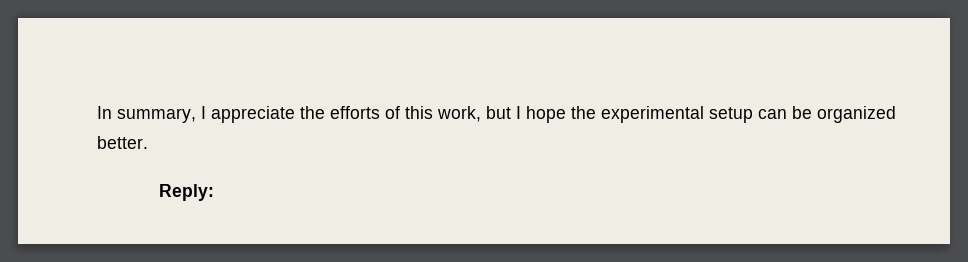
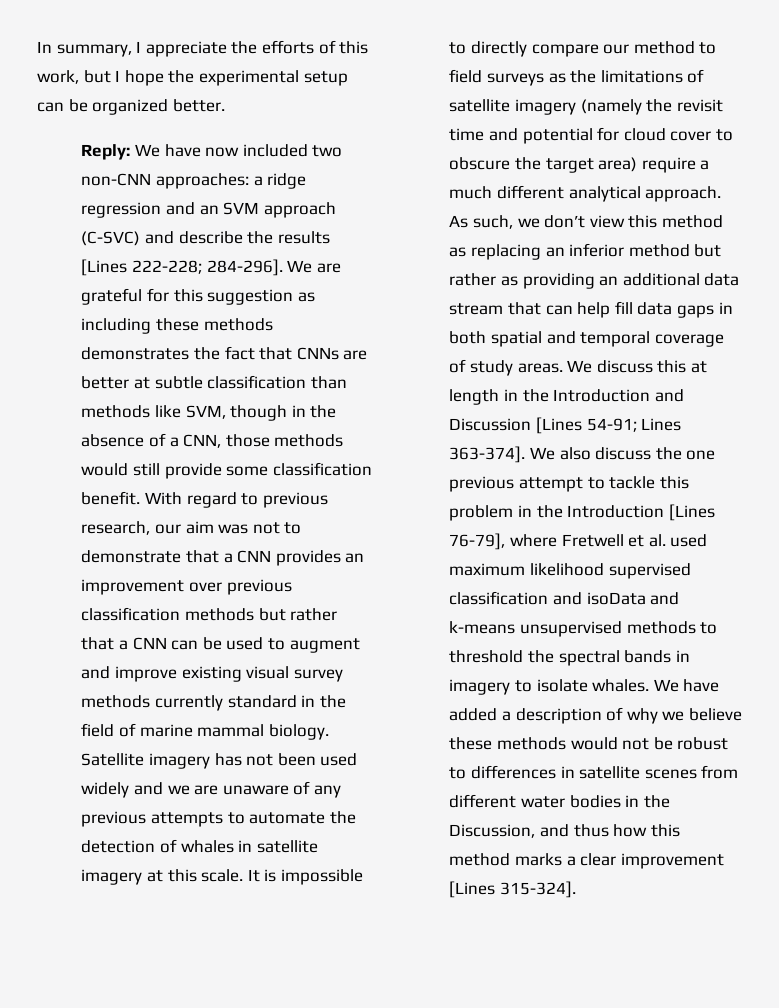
- Reply:
+ Reply: We have now included two non-CNN approaches: a ridge regression and an SVM approach (C-SVC) and describe the results [Lines 222-228; 284-296]. We are grateful for this suggestion as including these methods demonstrates the fact that CNNs are better at subtle classification than methods like SVM, though in the absence of a CNN, those methods would still provide some classification benefit. With regard to previous research, our aim was not to demonstrate that a CNN provides an improvement over previous classification methods but rather that a CNN can be used to augment and improve existing visual survey methods currently standard in the field of marine mammal biology. Satellite imagery has not been used widely and we are unaware of any previous attempts to automate the detection of whales in satellite imagery at this scale. It is impossible to directly compare our method to field surveys as the limitations of satellite imagery (namely the revisit time and potential for cloud cover to obscure the target area) require a much different analytical approach. As such, we don’t view this method as replacing an inferior method but rather as providing an additional data stream that can help fill data gaps in both spatial and temporal coverage of study areas. We discuss this at length in the Introduction and Discussion [Lines 54-91; Lines 363-374]. We also discuss the one previous attempt to tackle this problem in the Introduction [Lines 76-79], where Fretwell et al. used maximum likelihood supervised classification and isoData and k-means unsupervised methods to threshold the spectral bands in imagery to isolate whales. We have added a description of why we believe these methods would not be robust to differences in satellite scenes from different water bodies in the Discussion, and thus how this method marks a clear improvement [Lines 315-324].

